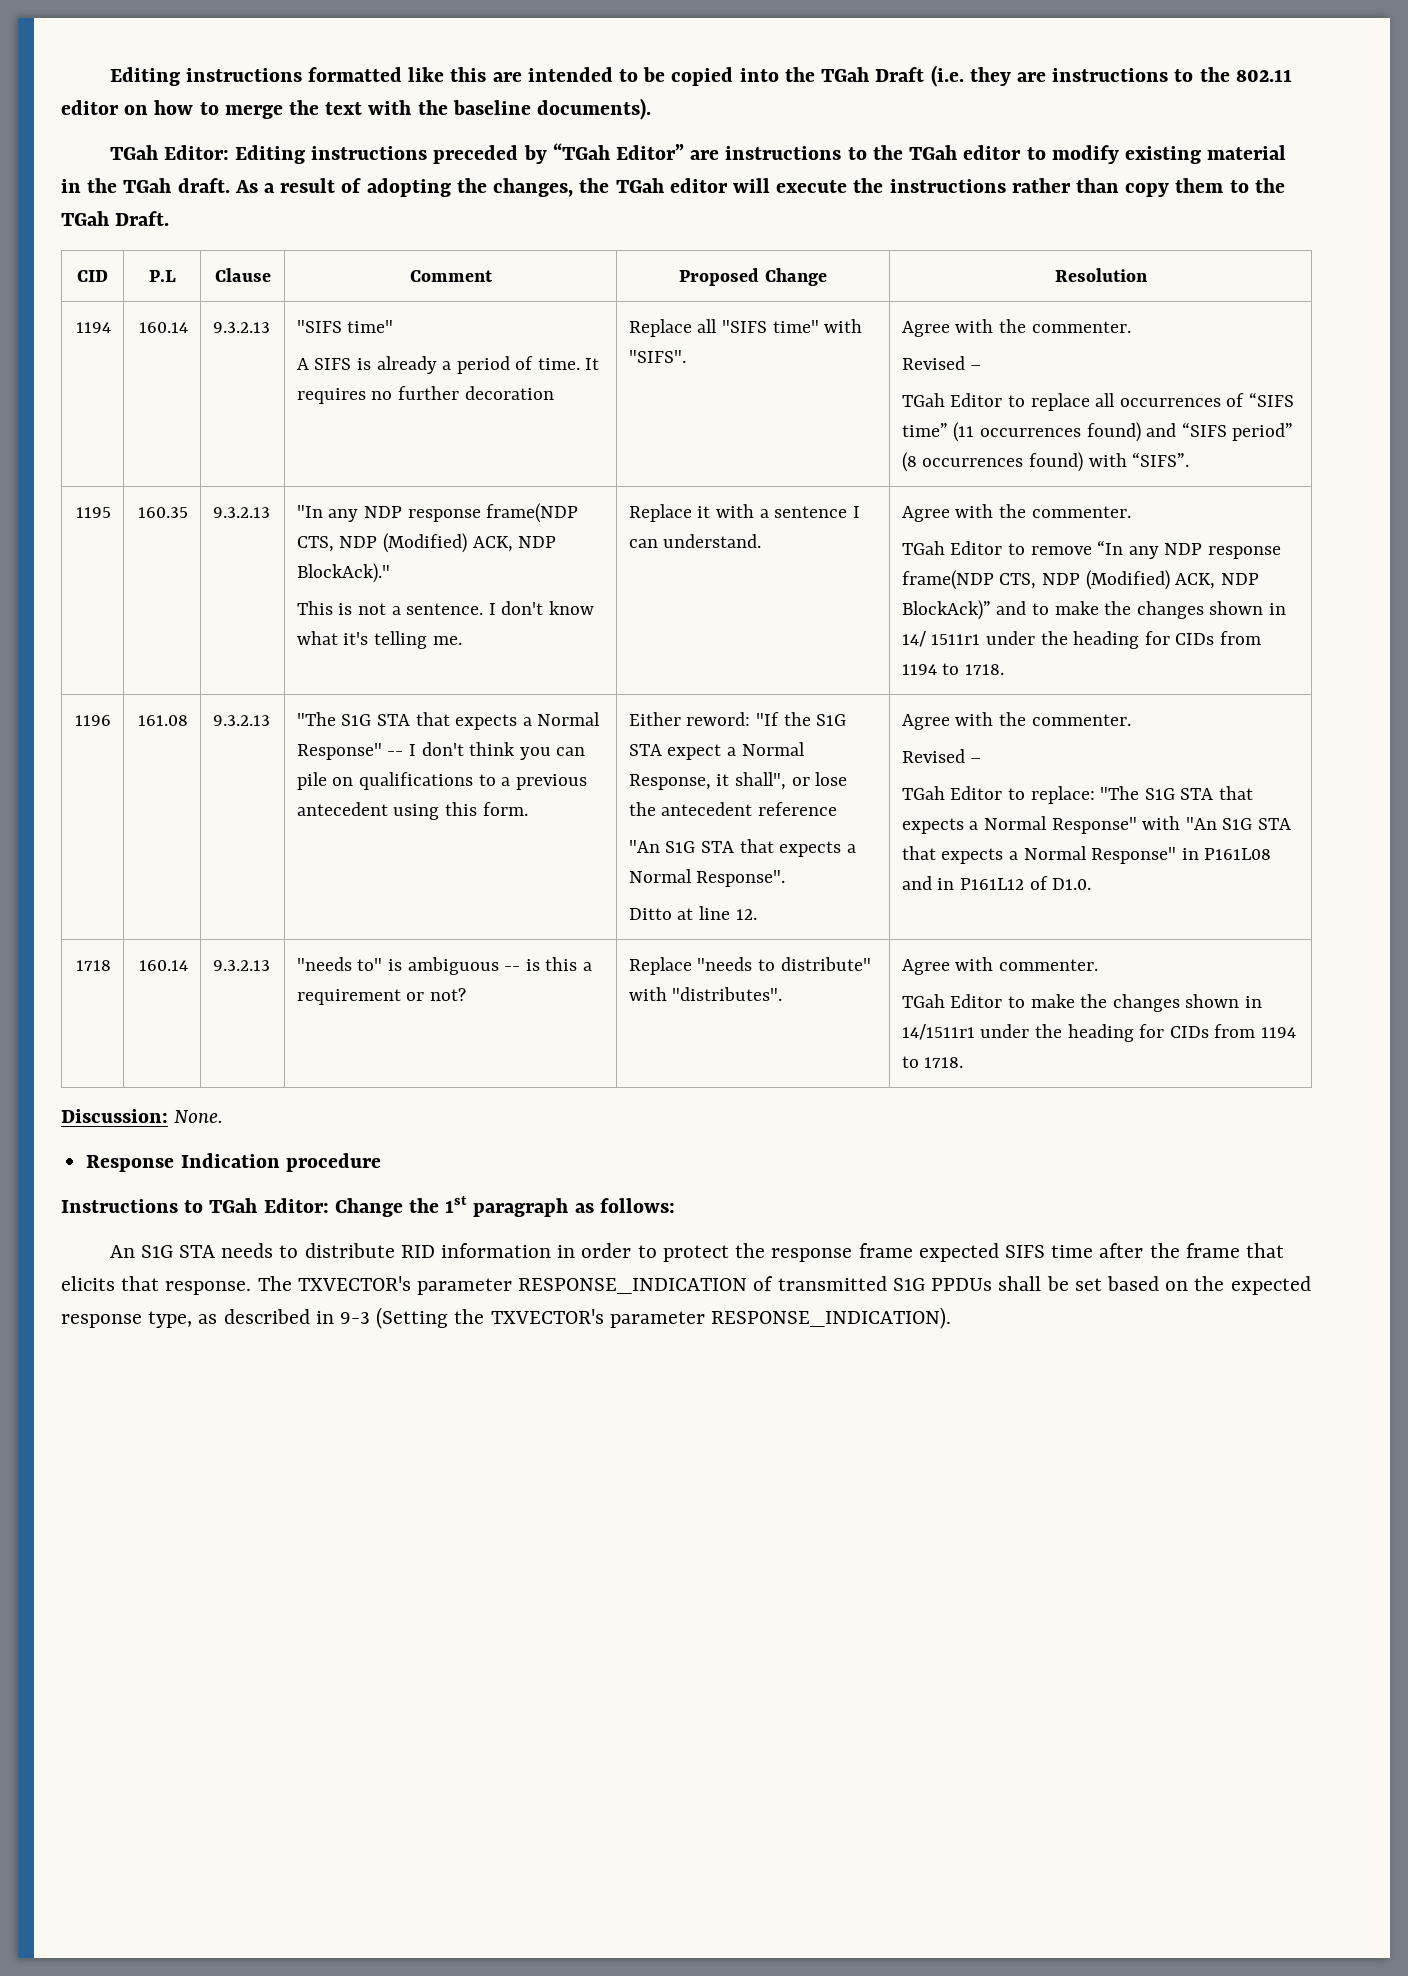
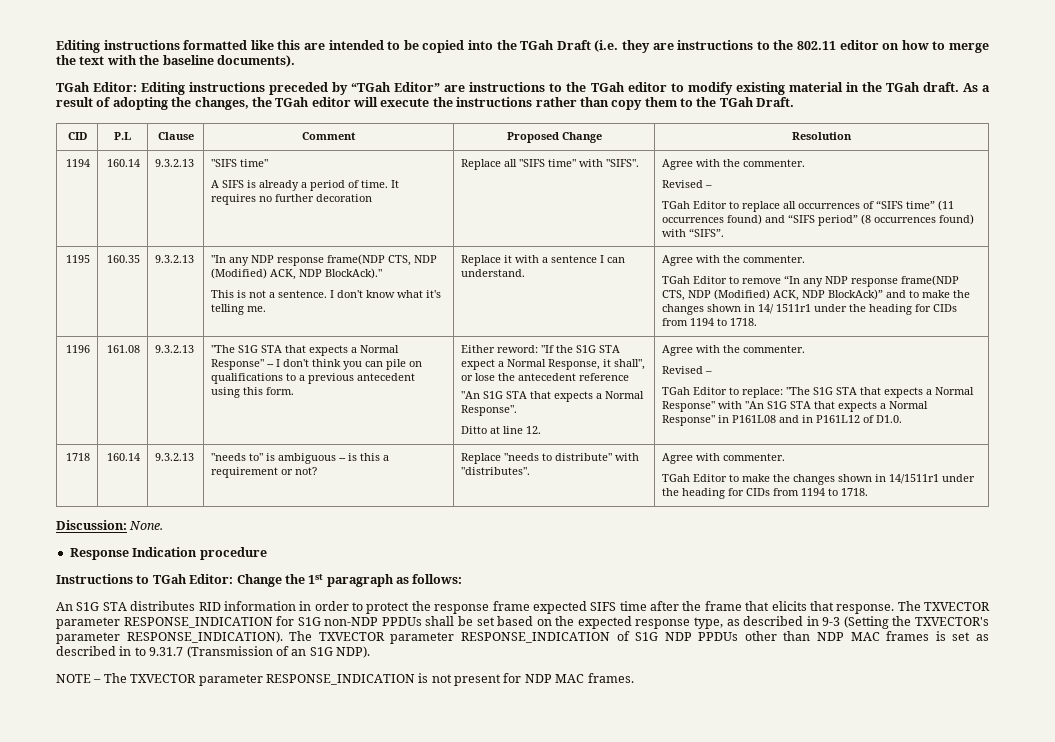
- An S1G STA needs to distribute RID information in order to protect the response frame expected SIFS time after the frame that elicits that response.
+ An S1G STA distributes RID information in order to protect the response frame expected SIFS time after the frame that elicits that response.
- The TXVECTOR's parameter RESPONSE_INDICATION of transmitted S1G PPDUs shall be set based on the expected response type, as described in 9-3 (Setting the TXVECTOR's parameter RESPONSE_INDICATION).
+ The TXVECTOR parameter RESPONSE_INDICATION for S1G non-NDP PPDUs shall be set based on the expected response type, as described in 9-3 (Setting the TXVECTOR's parameter RESPONSE_INDICATION).
+ The TXVECTOR parameter RESPONSE_INDICATION of S1G NDP PPDUs other than NDP MAC frames is set as described in to 9.31.7 (Transmission of an S1G NDP).
+ NOTE – The TXVECTOR parameter RESPONSE_INDICATION is not present for NDP MAC frames.

